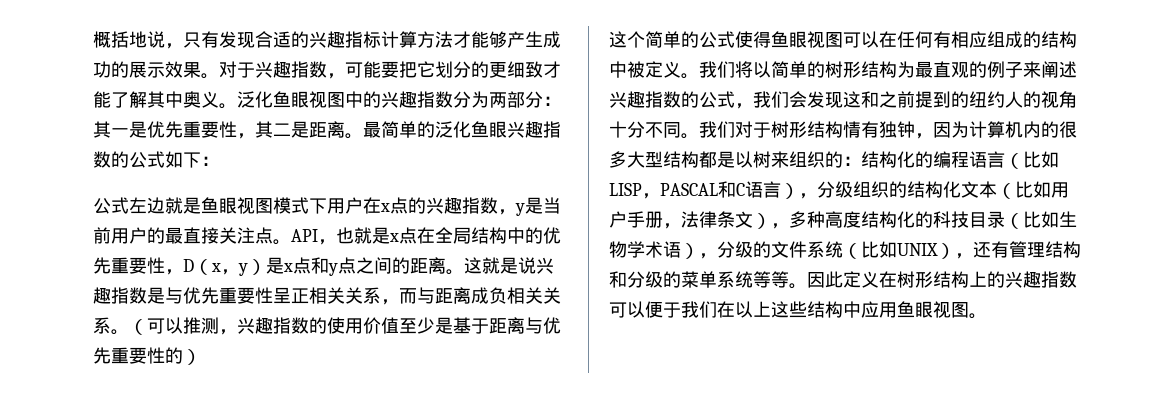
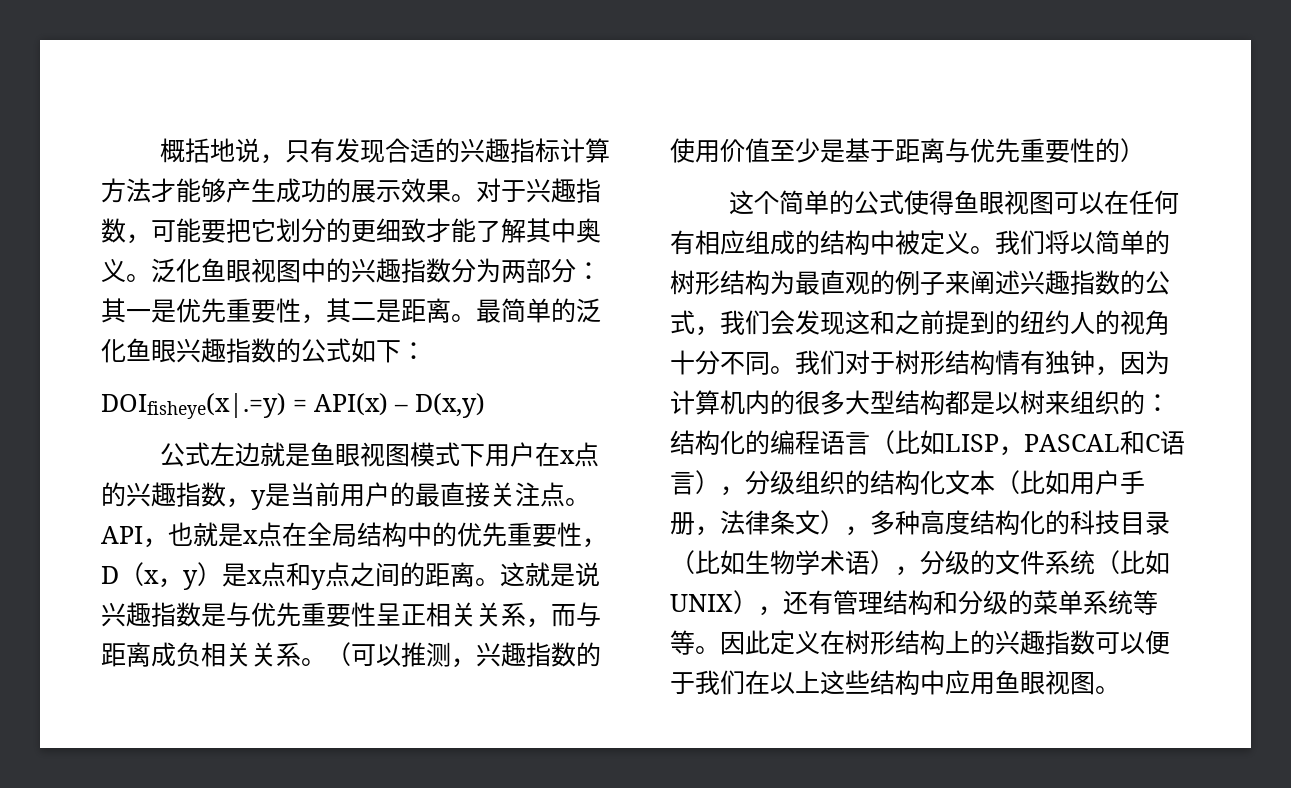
+ DOIfisheye(x|.=y) = API(x) – D(x,y)

